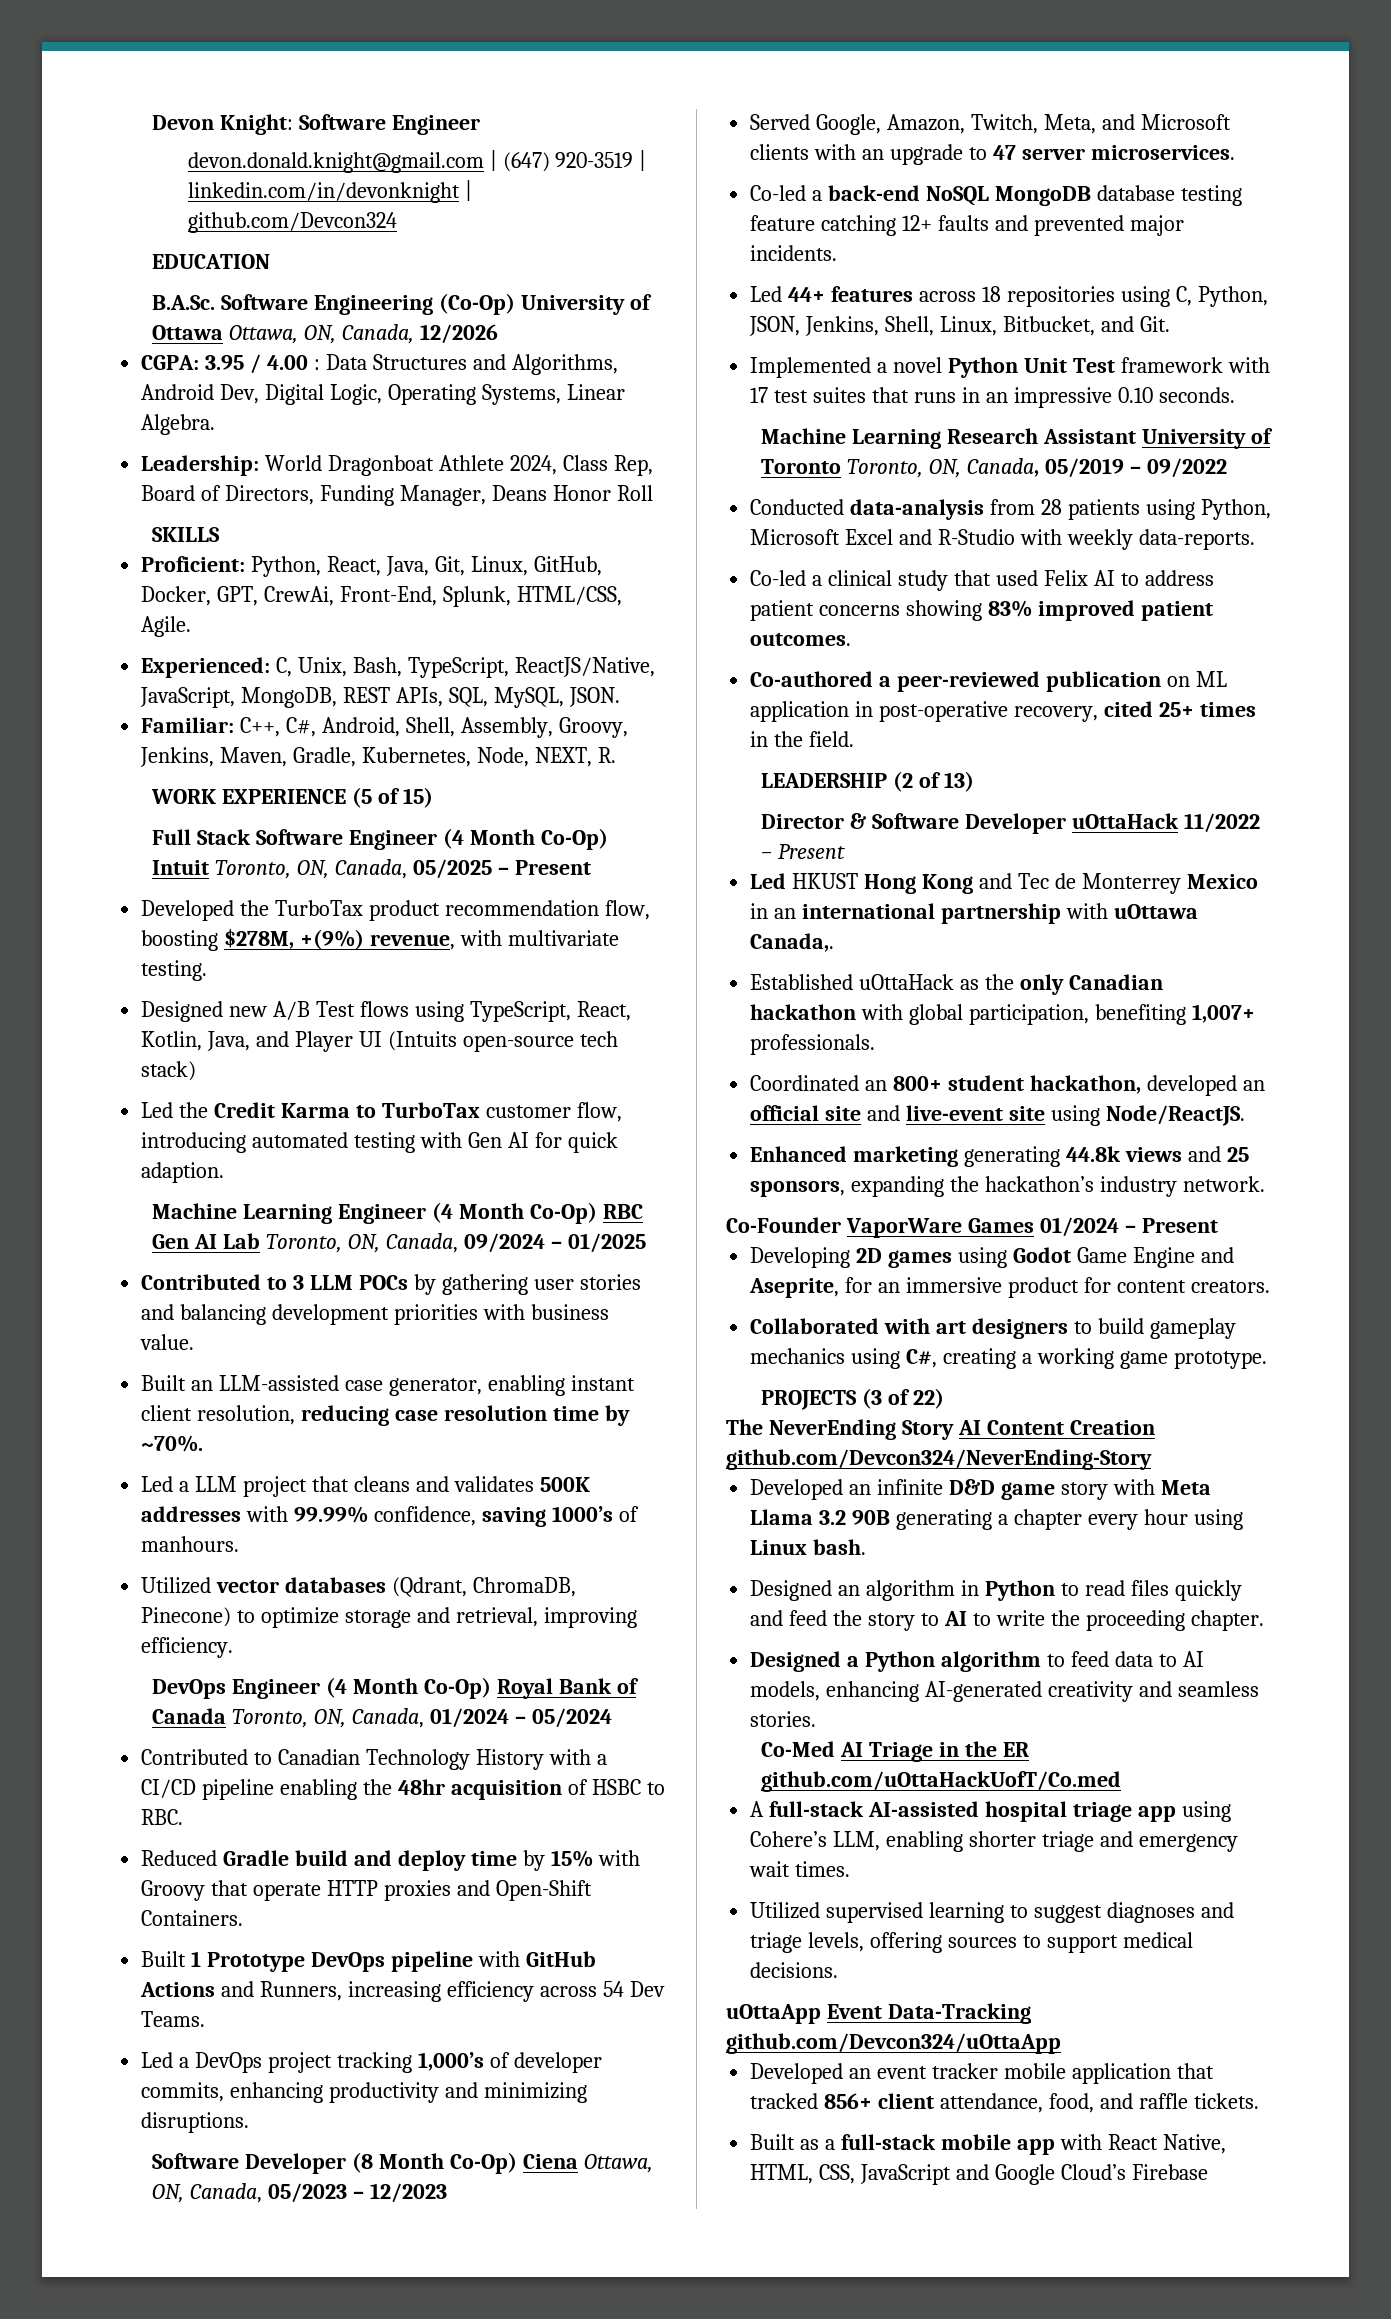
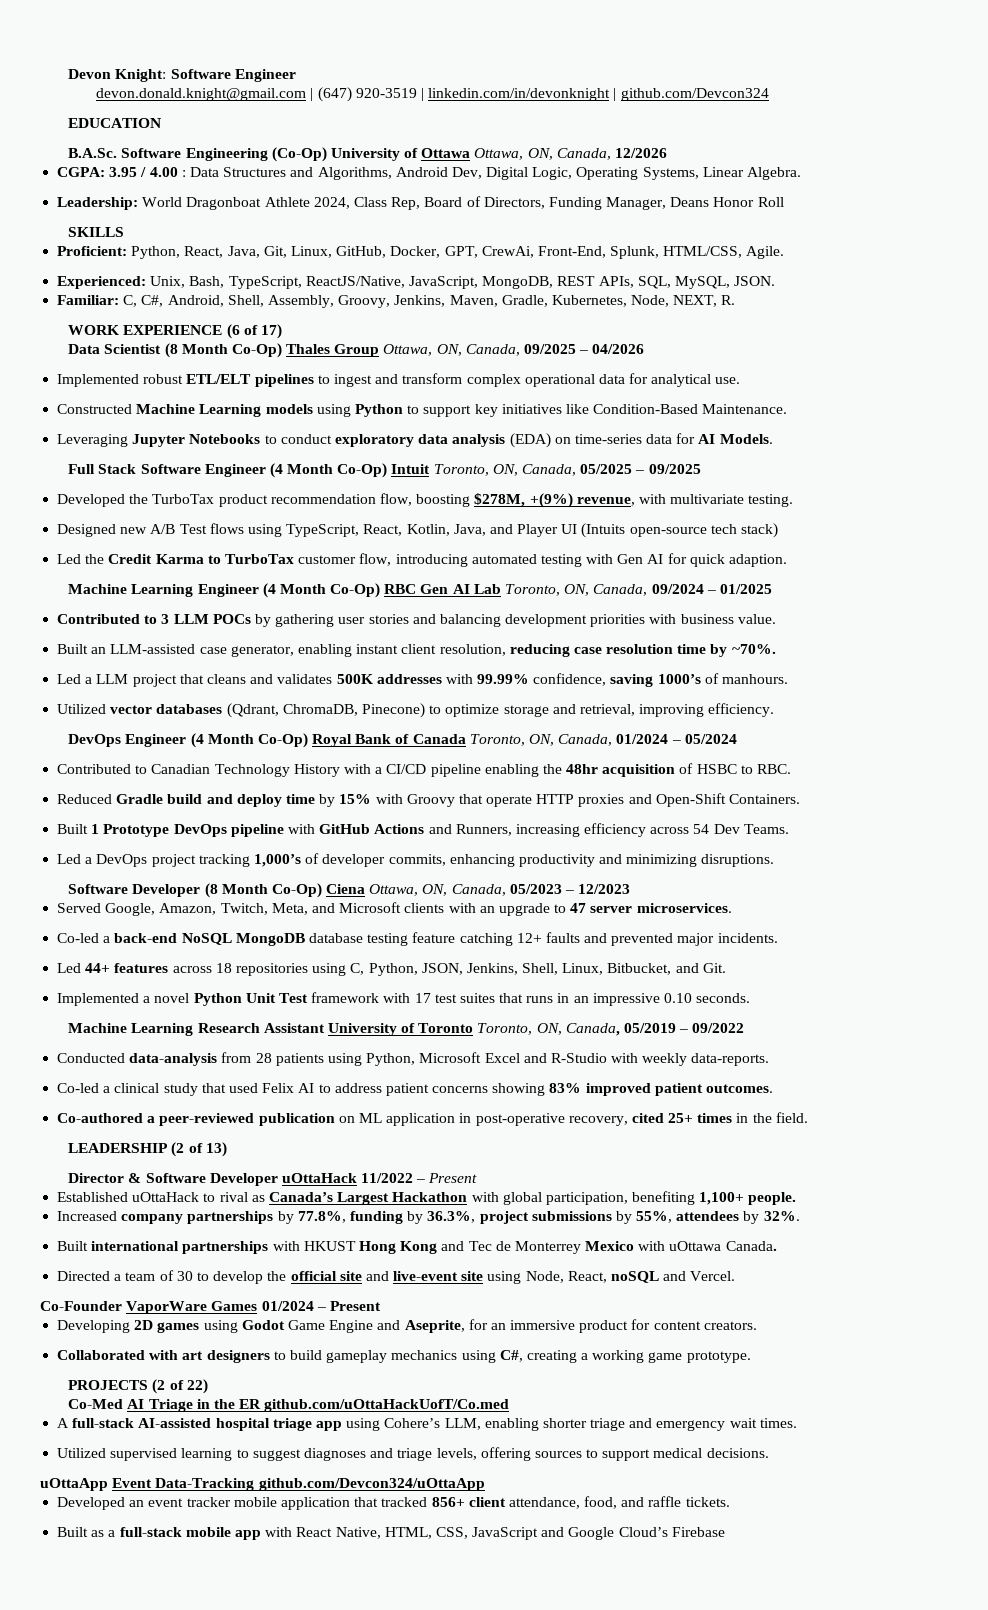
- Experienced: C, Unix, Bash, TypeScript, ReactJS/Native, JavaScript, MongoDB, REST APIs, SQL, MySQL, JSON.
+ Experienced: Unix, Bash, TypeScript, ReactJS/Native, JavaScript, MongoDB, REST APIs, SQL, MySQL, JSON.
- Familiar: C++, C#, Android, Shell, Assembly, Groovy, Jenkins, Maven, Gradle, Kubernetes, Node, NEXT, R.
+ Familiar: C, C#, Android, Shell, Assembly, Groovy, Jenkins, Maven, Gradle, Kubernetes, Node, NEXT, R.
- WORK EXPERIENCE (5 of 15)
+ WORK EXPERIENCE (6 of 17)
+ Data Scientist (8 Month Co-Op) Thales Group Ottawa, ON, Canada, 09/2025 – 04/2026
+ Implemented robust ETL/ELT pipelines to ingest and transform complex operational data for analytical use.
+ Constructed Machine Learning models using Python to support key initiatives like Condition-Based Maintenance.
+ Leveraging Jupyter Notebooks to conduct exploratory data analysis (EDA) on time-series data for AI Models.
- Full Stack Software Engineer (4 Month Co-Op) Intuit Toronto, ON, Canada, 05/2025 – Present
+ Full Stack Software Engineer (4 Month Co-Op) Intuit Toronto, ON, Canada, 05/2025 – 09/2025
- Led HKUST Hong Kong and Tec de Monterrey Mexico in an international partnership with uOttawa Canada,.
- Established uOttaHack as the only Canadian hackathon with global participation, benefiting 1,007+ professionals.
- Coordinated an 800+ student hackathon, developed an official site and live-event site using Node/ReactJS.
- Enhanced marketing generating 44.8k views and 25 sponsors, expanding the hackathon’s industry network.
+ Established uOttaHack to rival as Canada’s Largest Hackathon with global participation, benefiting 1,100+ people.
+ Increased company partnerships by 77.8%, funding by 36.3%, project submissions by 55%, attendees by 32%.
+ Built international partnerships with HKUST Hong Kong and Tec de Monterrey Mexico with uOttawa Canada.
+ Directed a team of 30 to develop the official site and live-event site using Node, React, noSQL and Vercel.
- PROJECTS (3 of 22)
+ PROJECTS (2 of 22)
- The NeverEnding Story AI Content Creation github.com/Devcon324/NeverEnding-Story
- Developed an infinite D&D game story with Meta Llama 3.2 90B generating a chapter every hour using Linux bash.
- Designed an algorithm in Python to read files quickly and feed the story to AI to write the proceeding chapter.
- Designed a Python algorithm to feed data to AI models, enhancing AI-generated creativity and seamless stories.

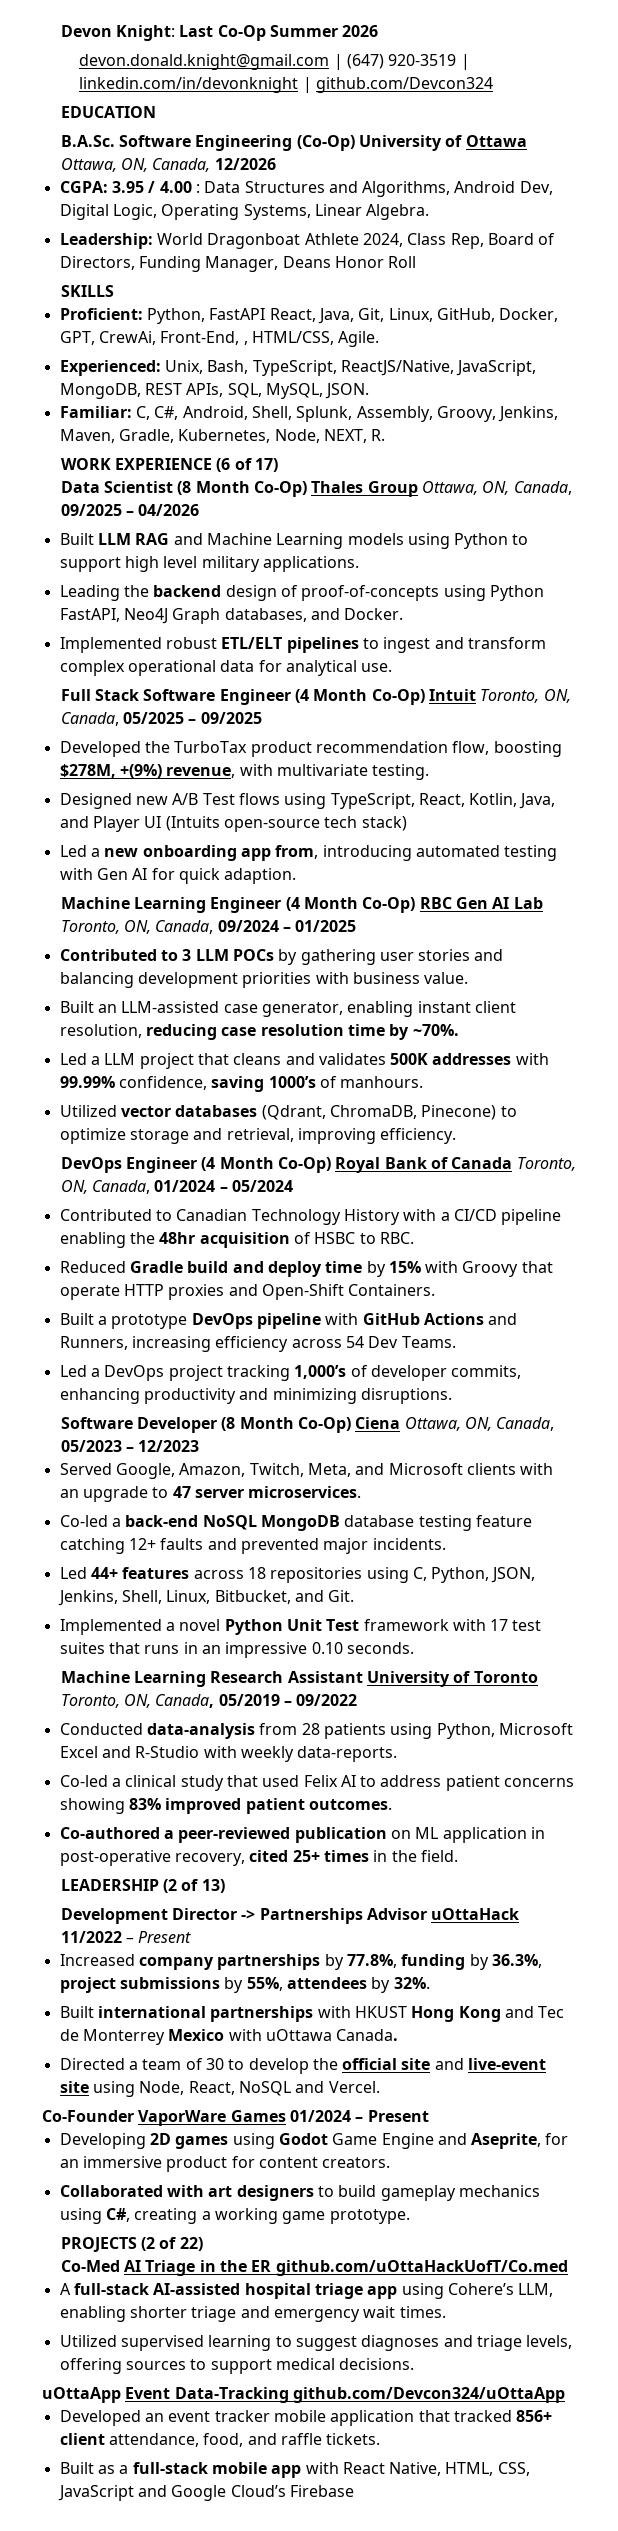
- Devon Knight: Software Engineer
+ Devon Knight: Last Co-Op Summer 2026
- Proficient: Python, React, Java, Git, Linux, GitHub, Docker, GPT, CrewAi, Front-End, Splunk, HTML/CSS, Agile.
+ Proficient: Python, FastAPI React, Java, Git, Linux, GitHub, Docker, GPT, CrewAi, Front-End, , HTML/CSS, Agile.
- Familiar: C, C#, Android, Shell, Assembly, Groovy, Jenkins, Maven, Gradle, Kubernetes, Node, NEXT, R.
+ Familiar: C, C#, Android, Shell, Splunk, Assembly, Groovy, Jenkins, Maven, Gradle, Kubernetes, Node, NEXT, R.
+ Built LLM RAG and Machine Learning models using Python to support high level military applications.
+ Leading the backend design of proof-of-concepts using Python FastAPI, Neo4J Graph databases, and Docker.
- Constructed Machine Learning models using Python to support key initiatives like Condition-Based Maintenance.
- Leveraging Jupyter Notebooks to conduct exploratory data analysis (EDA) on time-series data for AI Models.
- Led the Credit Karma to TurboTax customer flow, introducing automated testing with Gen AI for quick adaption.
+ Led a new onboarding app from, introducing automated testing with Gen AI for quick adaption.
- Built 1 Prototype DevOps pipeline with GitHub Actions and Runners, increasing efficiency across 54 Dev Teams.
+ Built a prototype DevOps pipeline with GitHub Actions and Runners, increasing efficiency across 54 Dev Teams.
- Director & Software Developer uOttaHack 11/2022 – Present
+ Development Director -> Partnerships Advisor uOttaHack 11/2022 – Present
- Established uOttaHack to rival as Canada’s Largest Hackathon with global participation, benefiting 1,100+ people.
- Directed a team of 30 to develop the official site and live-event site using Node, React, noSQL and Vercel.
+ Directed a team of 30 to develop the official site and live-event site using Node, React, NoSQL and Vercel.

